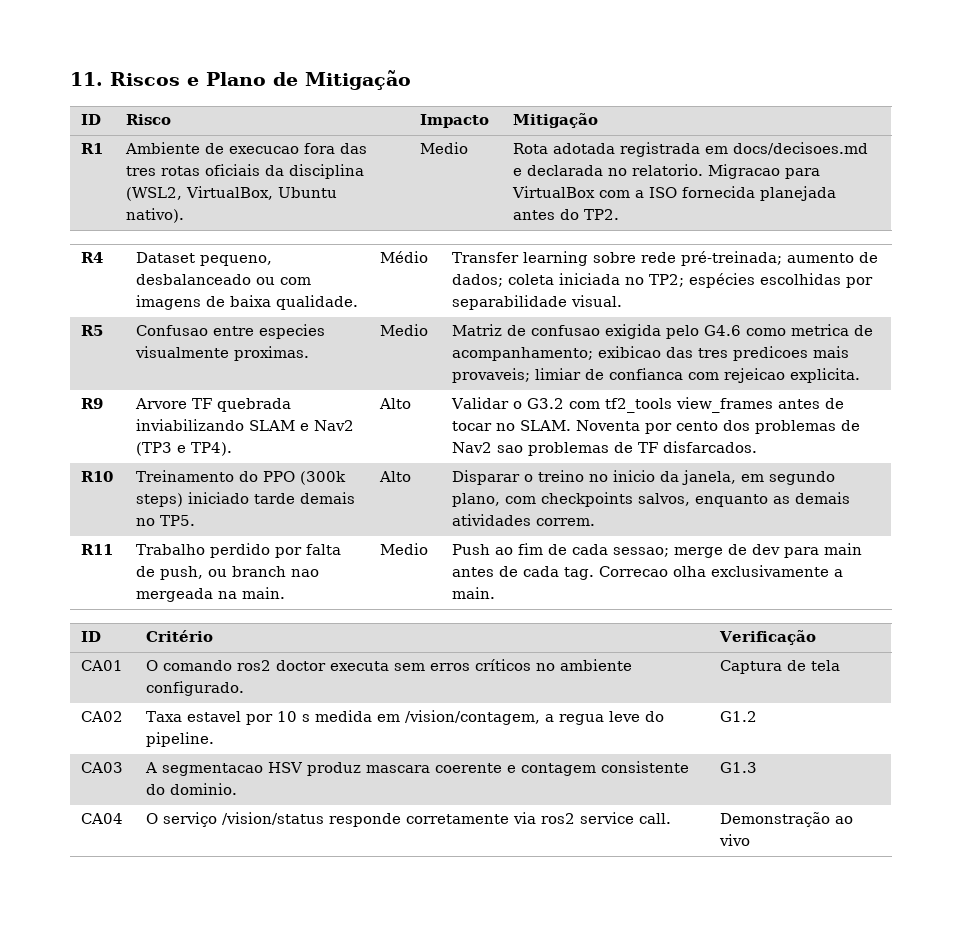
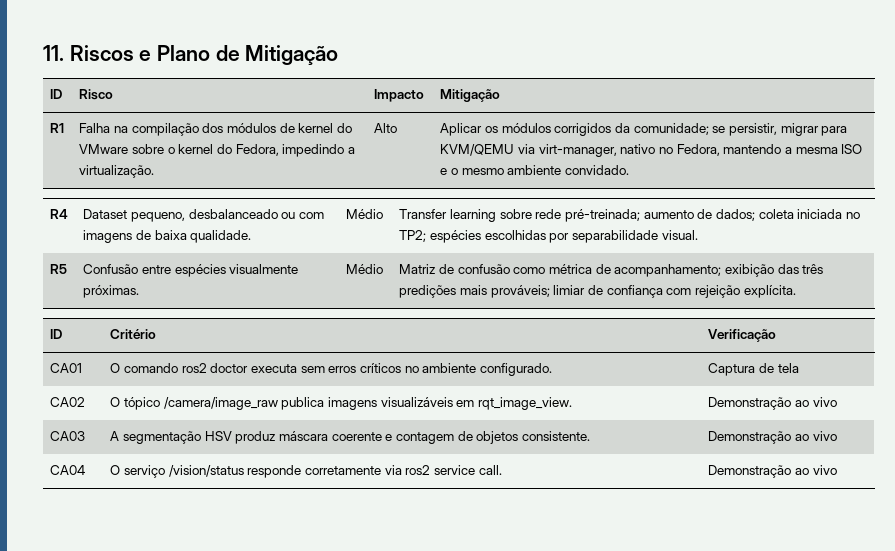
- Ambiente de execucao fora das tres rotas oficiais da disciplina (WSL2, VirtualBox, Ubuntu nativo). | Medio | Rota adotada registrada em docs/decisoes.md e declarada no relatorio. Migracao para VirtualBox com a ISO fornecida planejada antes do TP2.
+ Falha na compilação dos módulos de kernel do VMware sobre o kernel do Fedora, impedindo a virtualização. | Alto | Aplicar os módulos corrigidos da comunidade; se persistir, migrar para KVM/QEMU via virt-manager, nativo no Fedora, mantendo a mesma ISO e o mesmo ambiente convidado.
- R5 | Confusao entre especies visualmente proximas. | Medio | Matriz de confusao exigida pelo G4.6 como metrica de acompanhamento; exibicao das tres predicoes mais provaveis; limiar de confianca com rejeicao explicita.
- R9 | Arvore TF quebrada inviabilizando SLAM e Nav2 (TP3 e TP4). | Alto | Validar o G3.2 com tf2_tools view_frames antes de tocar no SLAM. Noventa por cento dos problemas de Nav2 sao problemas de TF disfarcados.
- R10 | Treinamento do PPO (300k steps) iniciado tarde demais no TP5. | Alto | Disparar o treino no inicio da janela, em segundo plano, com checkpoints salvos, enquanto as demais atividades correm.
- R11 | Trabalho perdido por falta de push, ou branch nao mergeada na main. | Medio | Push ao fim de cada sessao; merge de dev para main antes de cada tag. Correcao olha exclusivamente a main.
+ R5 | Confusão entre espécies visualmente próximas. | Médio | Matriz de confusão como métrica de acompanhamento; exibição das três predições mais prováveis; limiar de confiança com rejeição explícita.
- CA02 | Taxa estavel por 10 s medida em /vision/contagem, a regua leve do pipeline. | G1.2
+ CA02 | O tópico /camera/image_raw publica imagens visualizáveis em rqt_image_view. | Demonstração ao vivo
- CA03 | A segmentacao HSV produz mascara coerente e contagem consistente do dominio. | G1.3
+ CA03 | A segmentação HSV produz máscara coerente e contagem de objetos consistente. | Demonstração ao vivo

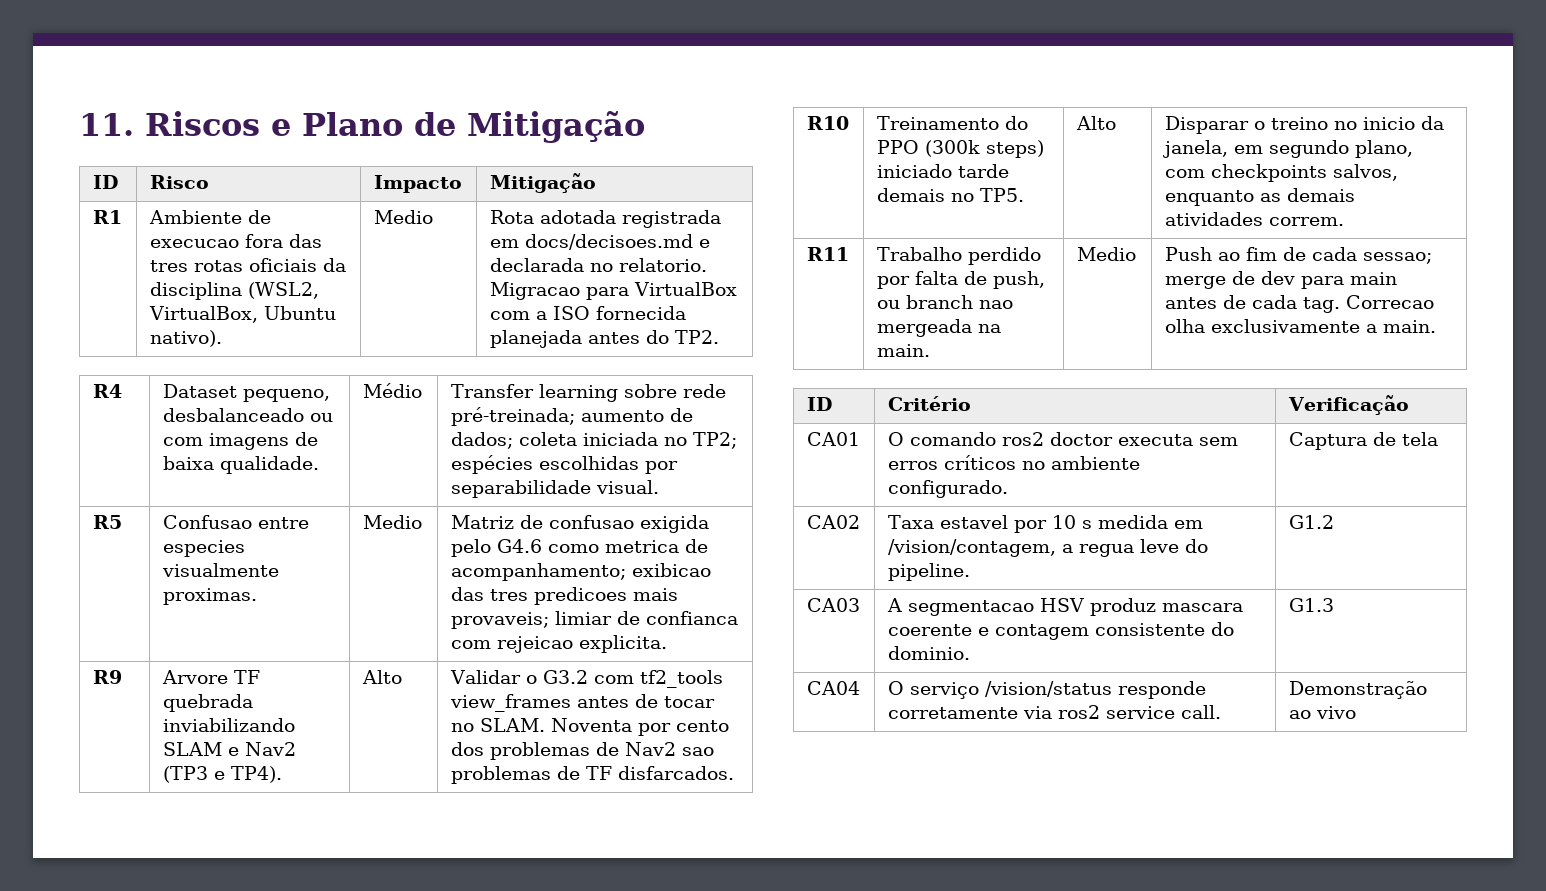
- Falha na compilação dos módulos de kernel do VMware sobre o kernel do Fedora, impedindo a virtualização. | Alto | Aplicar os módulos corrigidos da comunidade; se persistir, migrar para KVM/QEMU via virt-manager, nativo no Fedora, mantendo a mesma ISO e o mesmo ambiente convidado.
+ Ambiente de execucao fora das tres rotas oficiais da disciplina (WSL2, VirtualBox, Ubuntu nativo). | Medio | Rota adotada registrada em docs/decisoes.md e declarada no relatorio. Migracao para VirtualBox com a ISO fornecida planejada antes do TP2.
- R5 | Confusão entre espécies visualmente próximas. | Médio | Matriz de confusão como métrica de acompanhamento; exibição das três predições mais prováveis; limiar de confiança com rejeição explícita.
+ R5 | Confusao entre especies visualmente proximas. | Medio | Matriz de confusao exigida pelo G4.6 como metrica de acompanhamento; exibicao das tres predicoes mais provaveis; limiar de confianca com rejeicao explicita.
+ R9 | Arvore TF quebrada inviabilizando SLAM e Nav2 (TP3 e TP4). | Alto | Validar o G3.2 com tf2_tools view_frames antes de tocar no SLAM. Noventa por cento dos problemas de Nav2 sao problemas de TF disfarcados.
+ R10 | Treinamento do PPO (300k steps) iniciado tarde demais no TP5. | Alto | Disparar o treino no inicio da janela, em segundo plano, com checkpoints salvos, enquanto as demais atividades correm.
+ R11 | Trabalho perdido por falta de push, ou branch nao mergeada na main. | Medio | Push ao fim de cada sessao; merge de dev para main antes de cada tag. Correcao olha exclusivamente a main.
- CA02 | O tópico /camera/image_raw publica imagens visualizáveis em rqt_image_view. | Demonstração ao vivo
+ CA02 | Taxa estavel por 10 s medida em /vision/contagem, a regua leve do pipeline. | G1.2
- CA03 | A segmentação HSV produz máscara coerente e contagem de objetos consistente. | Demonstração ao vivo
+ CA03 | A segmentacao HSV produz mascara coerente e contagem consistente do dominio. | G1.3

